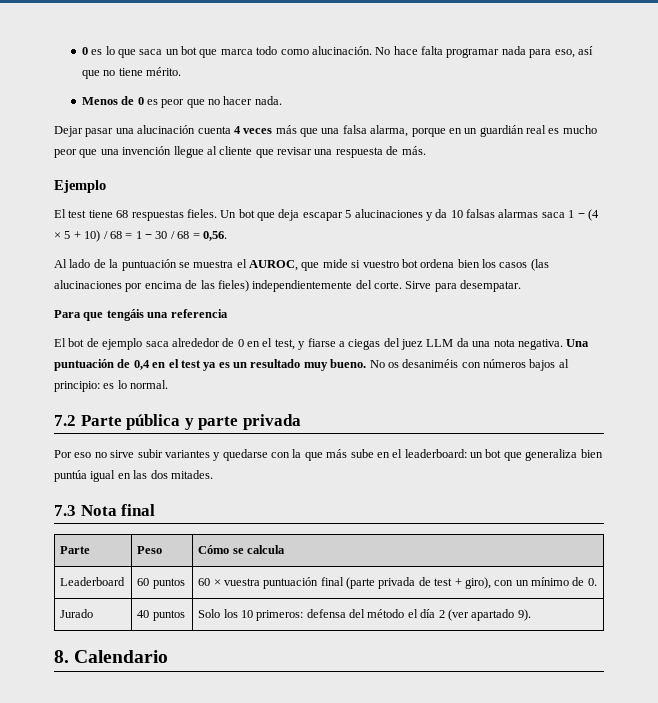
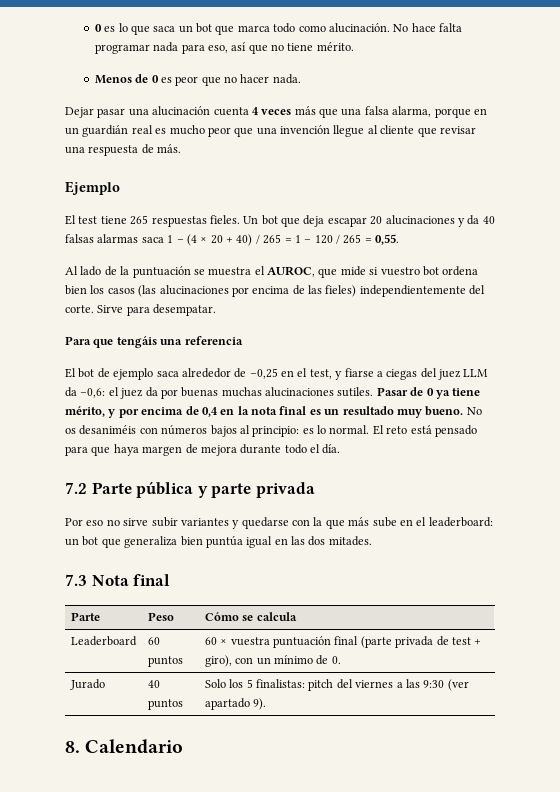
- El test tiene 68 respuestas fieles.
+ El test tiene 265 respuestas fieles.
- Un bot que deja escapar 5 alucinaciones y da 10 falsas alarmas saca 1 − (4 × 5 + 10) / 68 = 1 − 30 / 68 = 0,56.
+ Un bot que deja escapar 20 alucinaciones y da 40 falsas alarmas saca 1 − (4 × 20 + 40) / 265 = 1 − 120 / 265 = 0,55.
- El bot de ejemplo saca alrededor de 0 en el test, y fiarse a ciegas del juez LLM da una nota negativa. Una puntuación de 0,4 en el test ya es un resultado muy bueno.
+ El bot de ejemplo saca alrededor de −0,25 en el test, y fiarse a ciegas del juez LLM da −0,6: el juez da por buenas muchas alucinaciones sutiles. Pasar de 0 ya tiene mérito, y por encima de 0,4 en la nota final es un resultado muy bueno.
+ El reto está pensado para que haya margen de mejora durante todo el día.
- Jurado | 40 puntos | Solo los 10 primeros: defensa del método el día 2 (ver apartado 9).
+ Jurado | 40 puntos | Solo los 5 finalistas: pitch del viernes a las 9:30 (ver apartado 9).

